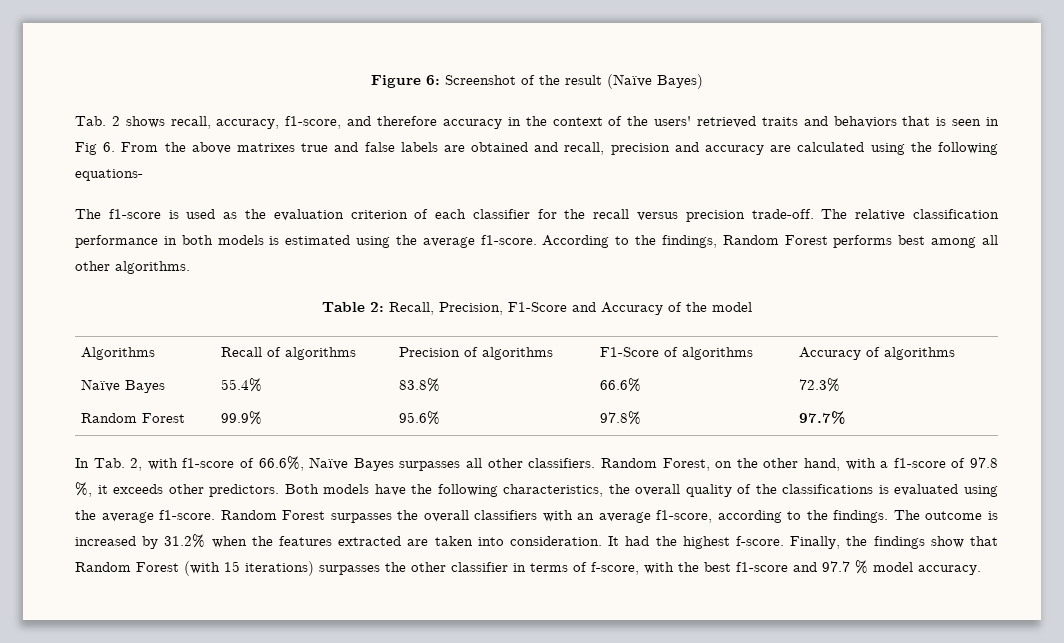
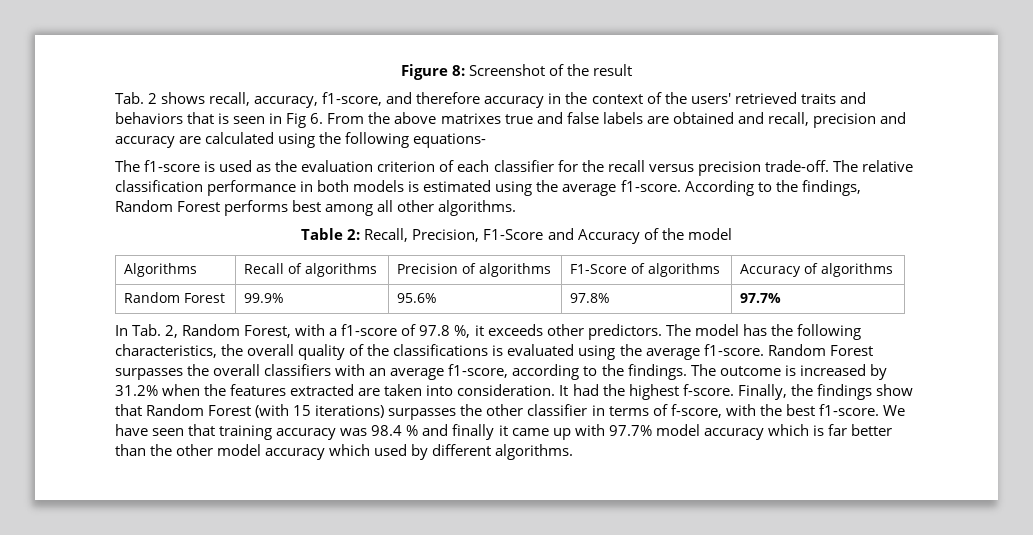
- Figure 6: Screenshot of the result (Naïve Bayes)
+ Figure 8: Screenshot of the result
- Naïve Bayes | 55.4% | 83.8% | 66.6% | 72.3%
- In Tab. 2, with f1-score of 66.6%, Naïve Bayes surpasses all other classifiers. Random Forest, on the other hand, with a f1-score of 97.8 %, it exceeds other predictors.
+ In Tab. 2, Random Forest, with a f1-score of 97.8 %, it exceeds other predictors.
- Both models have the following characteristics, the overall quality of the classifications is evaluated using the average f1-score.
+ The model has the following characteristics, the overall quality of the classifications is evaluated using the average f1-score.
- Finally, the findings show that Random Forest (with 15 iterations) surpasses the other classifier in terms of f-score, with the best f1-score and 97.7 % model accuracy.
+ Finally, the findings show that Random Forest (with 15 iterations) surpasses the other classifier in terms of f-score, with the best f1-score. We have seen that training accuracy was 98.4 % and finally it came up with 97.7% model accuracy which is far better than the other model accuracy which used by different algorithms.

